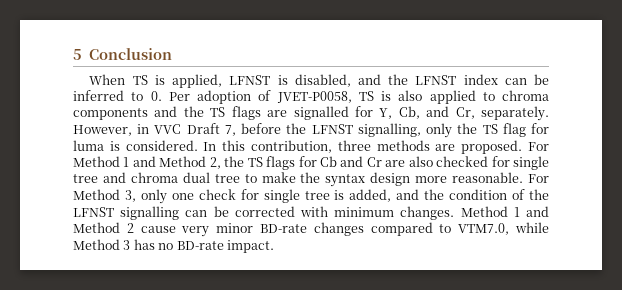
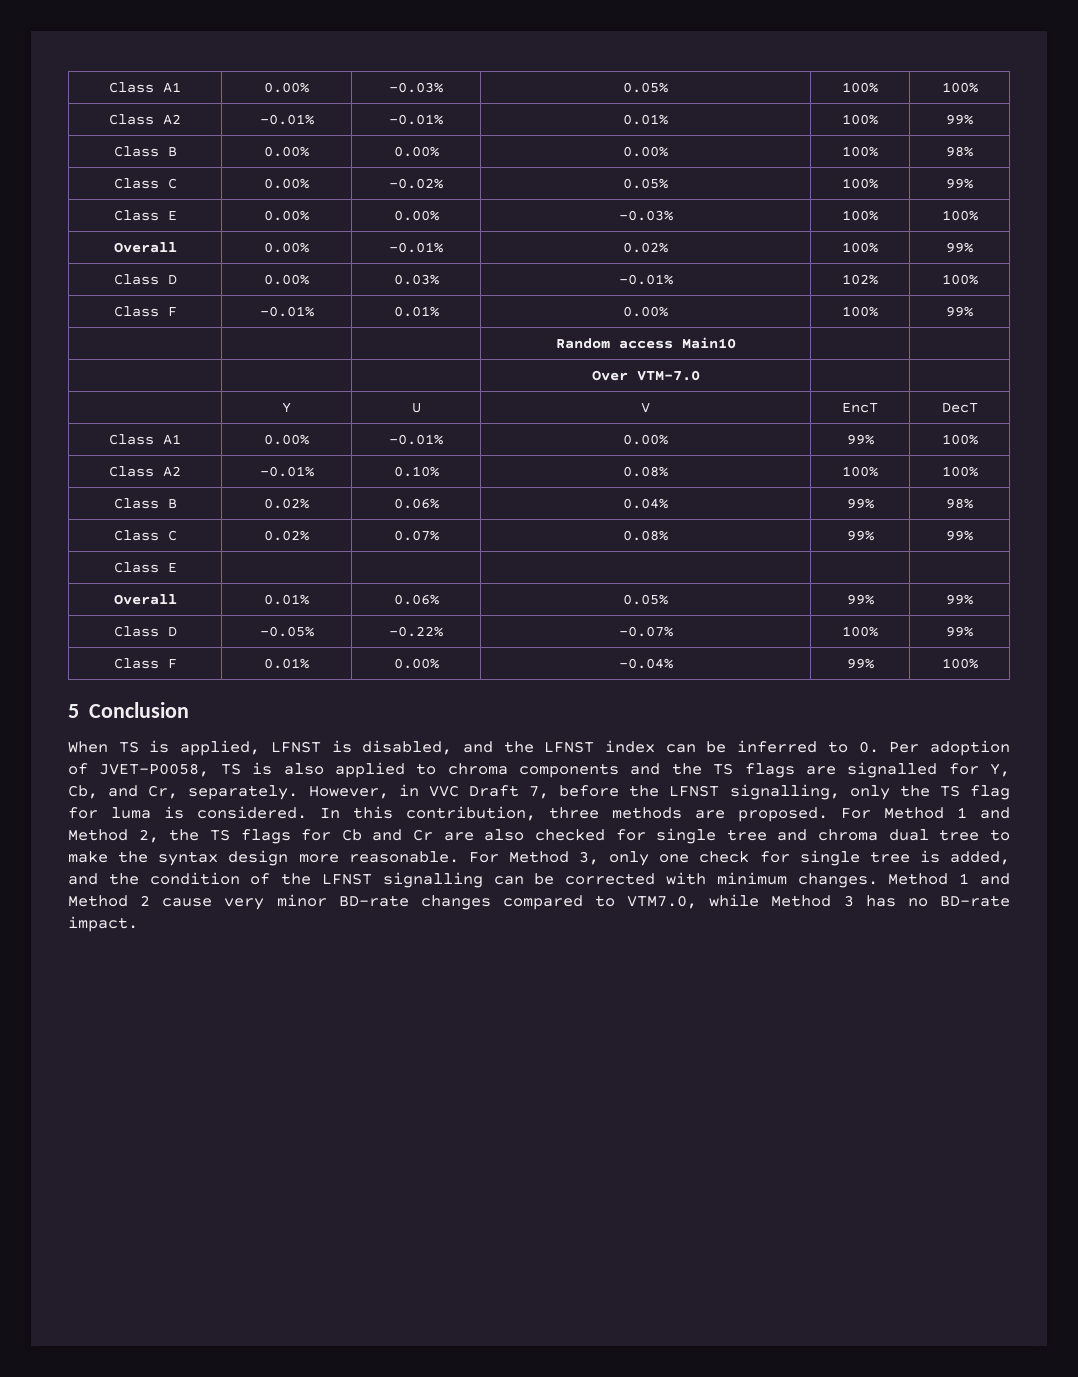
+ Class A1 | 0.00% | -0.03% | 0.05% | 100% | 100%
+ Class A2 | -0.01% | -0.01% | 0.01% | 100% | 99%
+ Class B | 0.00% | 0.00% | 0.00% | 100% | 98%
+ Class C | 0.00% | -0.02% | 0.05% | 100% | 99%
+ Class E | 0.00% | 0.00% | -0.03% | 100% | 100%
+ Overall | 0.00% | -0.01% | 0.02% | 100% | 99%
+ Class D | 0.00% | 0.03% | -0.01% | 102% | 100%
+ Class F | -0.01% | 0.01% | 0.00% | 100% | 99%
+ | | | Random access Main10 | |
+ | | | Over VTM-7.0 | |
+ | Y | U | V | EncT | DecT
+ Class A1 | 0.00% | -0.01% | 0.00% | 99% | 100%
+ Class A2 | -0.01% | 0.10% | 0.08% | 100% | 100%
+ Class B | 0.02% | 0.06% | 0.04% | 99% | 98%
+ Class C | 0.02% | 0.07% | 0.08% | 99% | 99%
+ Class E | | | | |
+ Overall | 0.01% | 0.06% | 0.05% | 99% | 99%
+ Class D | -0.05% | -0.22% | -0.07% | 100% | 99%
+ Class F | 0.01% | 0.00% | -0.04% | 99% | 100%

